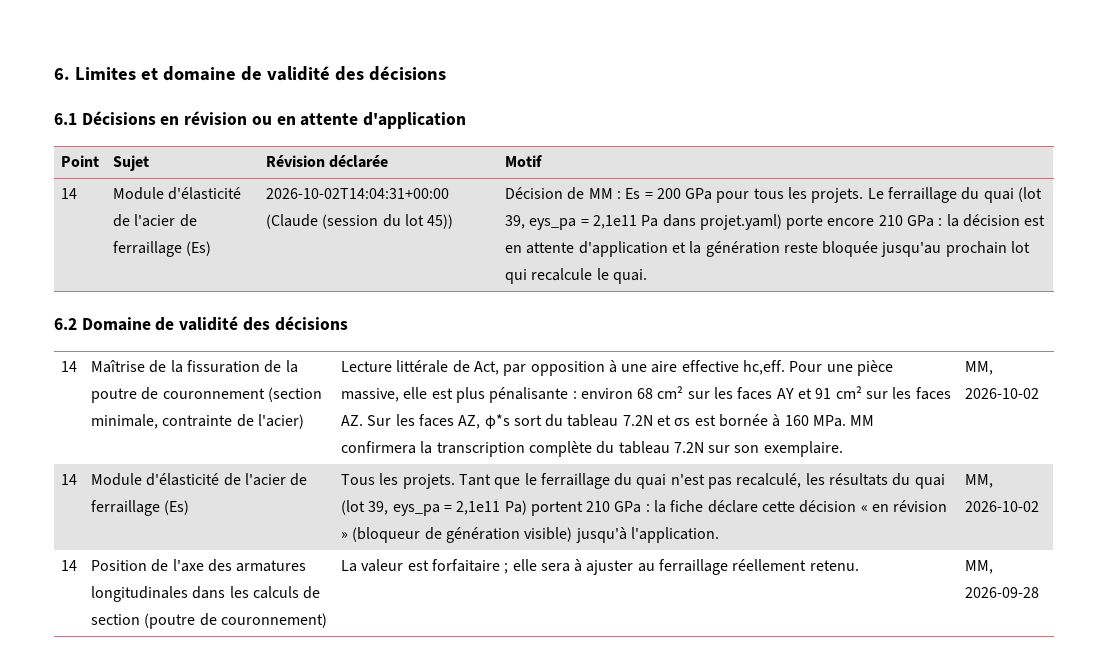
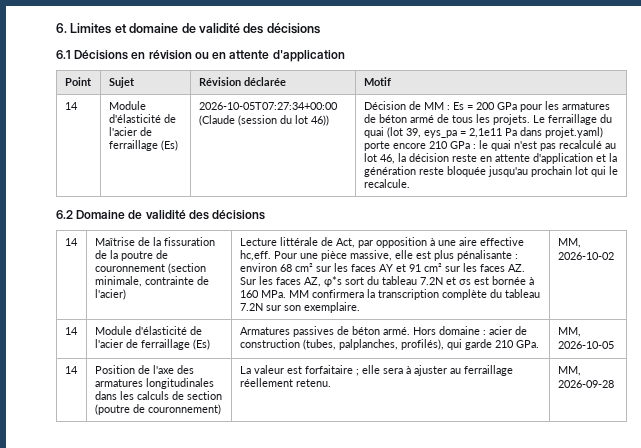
- 2026-10-02T14:04:31+00:00 (Claude (session du lot 45))
+ 2026-10-05T07:27:34+00:00 (Claude (session du lot 46))
- Décision de MM : Es = 200 GPa pour tous les projets.
+ Décision de MM : Es = 200 GPa pour les armatures de béton armé de tous les projets.
- Le ferraillage du quai (lot 39, eys_pa = 2,1e11 Pa dans projet.yaml) porte encore 210 GPa : la décision est en attente d'application et la génération reste bloquée jusqu'au prochain lot qui recalcule le quai.
+ Le ferraillage du quai (lot 39, eys_pa = 2,1e11 Pa dans projet.yaml) porte encore 210 GPa : le quai n'est pas recalculé au lot 46, la décision reste en attente d'application et la génération reste bloquée jusqu'au prochain lot qui le recalcule.
- Tous les projets. Tant que le ferraillage du quai n'est pas recalculé, les résultats du quai (lot 39, eys_pa = 2,1e11 Pa) portent 210 GPa : la fiche déclare cette décision « en révision » (bloqueur de génération visible) jusqu'à l'application. | MM, 2026-10-02
+ Armatures passives de béton armé. Hors domaine : acier de construction (tubes, palplanches, profilés), qui garde 210 GPa. | MM, 2026-10-05

